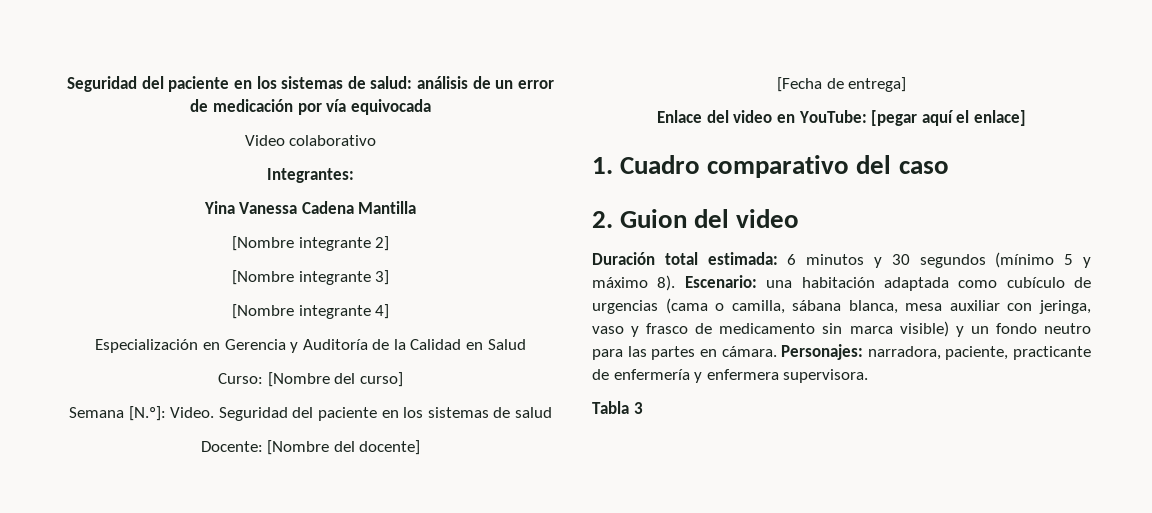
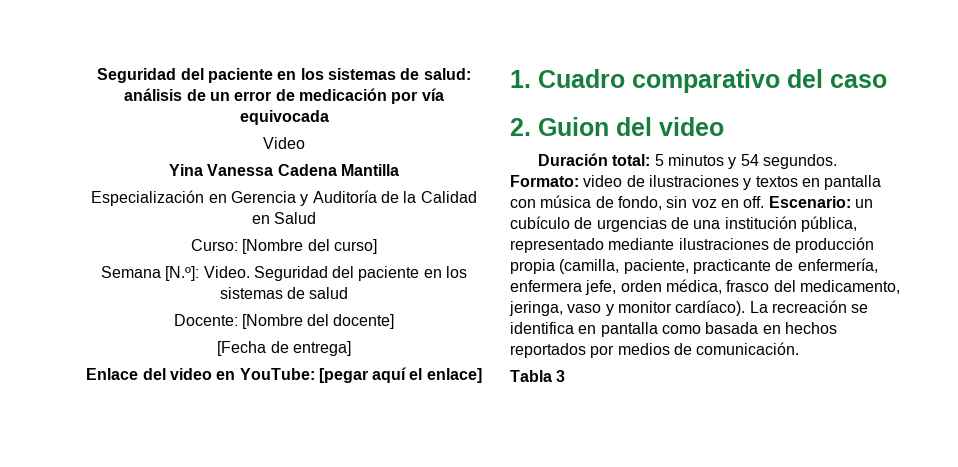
- Video colaborativo
- Integrantes:
+ Video
- [Nombre integrante 2]
- [Nombre integrante 3]
- [Nombre integrante 4]
- Duración total estimada: 6 minutos y 30 segundos (mínimo 5 y máximo 8). Escenario: una habitación adaptada como cubículo de urgencias (cama o camilla, sábana blanca, mesa auxiliar con jeringa, vaso y frasco de medicamento sin marca visible) y un fondo neutro para las partes en cámara. Personajes: narradora, paciente, practicante de enfermería y enfermera supervisora.
+ Duración total: 5 minutos y 54 segundos. Formato: video de ilustraciones y textos en pantalla con música de fondo, sin voz en off. Escenario: un cubículo de urgencias de una institución pública, representado mediante ilustraciones de producción propia (camilla, paciente, practicante de enfermería, enfermera jefe, orden médica, frasco del medicamento, jeringa, vaso y monitor cardíaco). La recreación se identifica en pantalla como basada en hechos reportados por medios de comunicación.

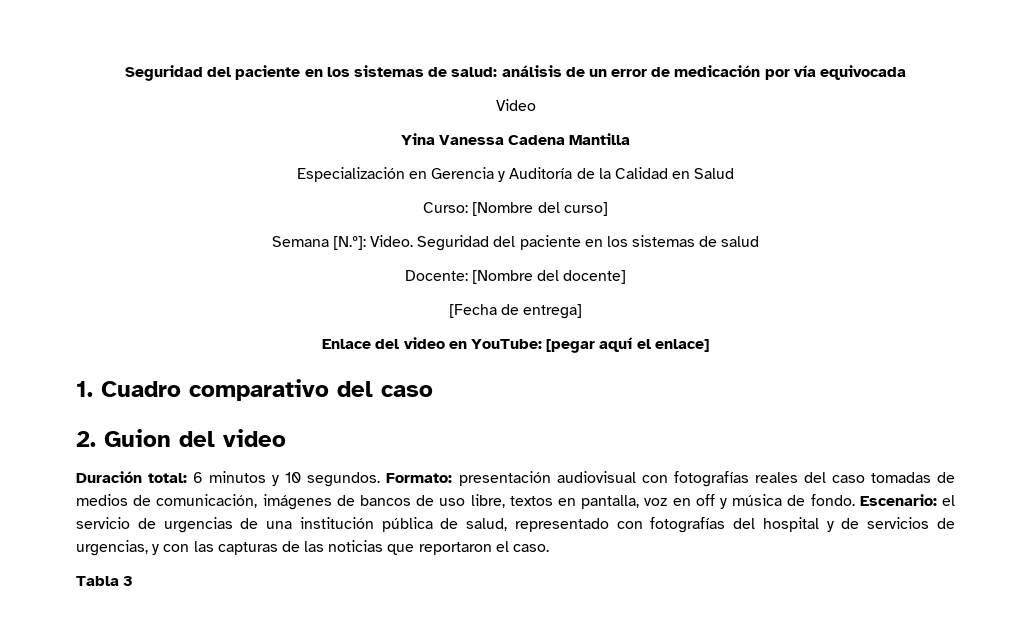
- Duración total: 5 minutos y 54 segundos.
+ Duración total: 6 minutos y 10 segundos.
- Formato: video de ilustraciones y textos en pantalla con música de fondo, sin voz en off. Escenario: un cubículo de urgencias de una institución pública, representado mediante ilustraciones de producción propia (camilla, paciente, practicante de enfermería, enfermera jefe, orden médica, frasco del medicamento, jeringa, vaso y monitor cardíaco). La recreación se identifica en pantalla como basada en hechos reportados por medios de comunicación.
+ Formato: presentación audiovisual con fotografías reales del caso tomadas de medios de comunicación, imágenes de bancos de uso libre, textos en pantalla, voz en off y música de fondo. Escenario: el servicio de urgencias de una institución pública de salud, representado con fotografías del hospital y de servicios de urgencias, y con las capturas de las noticias que reportaron el caso.

